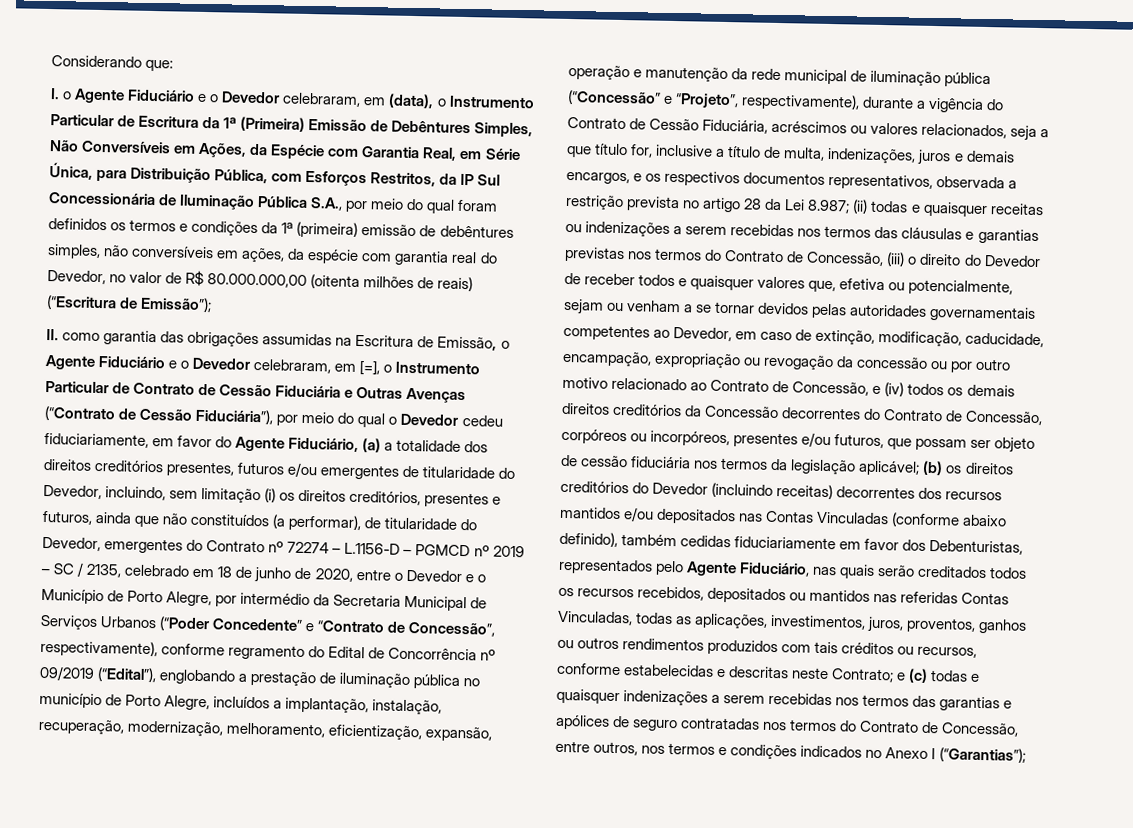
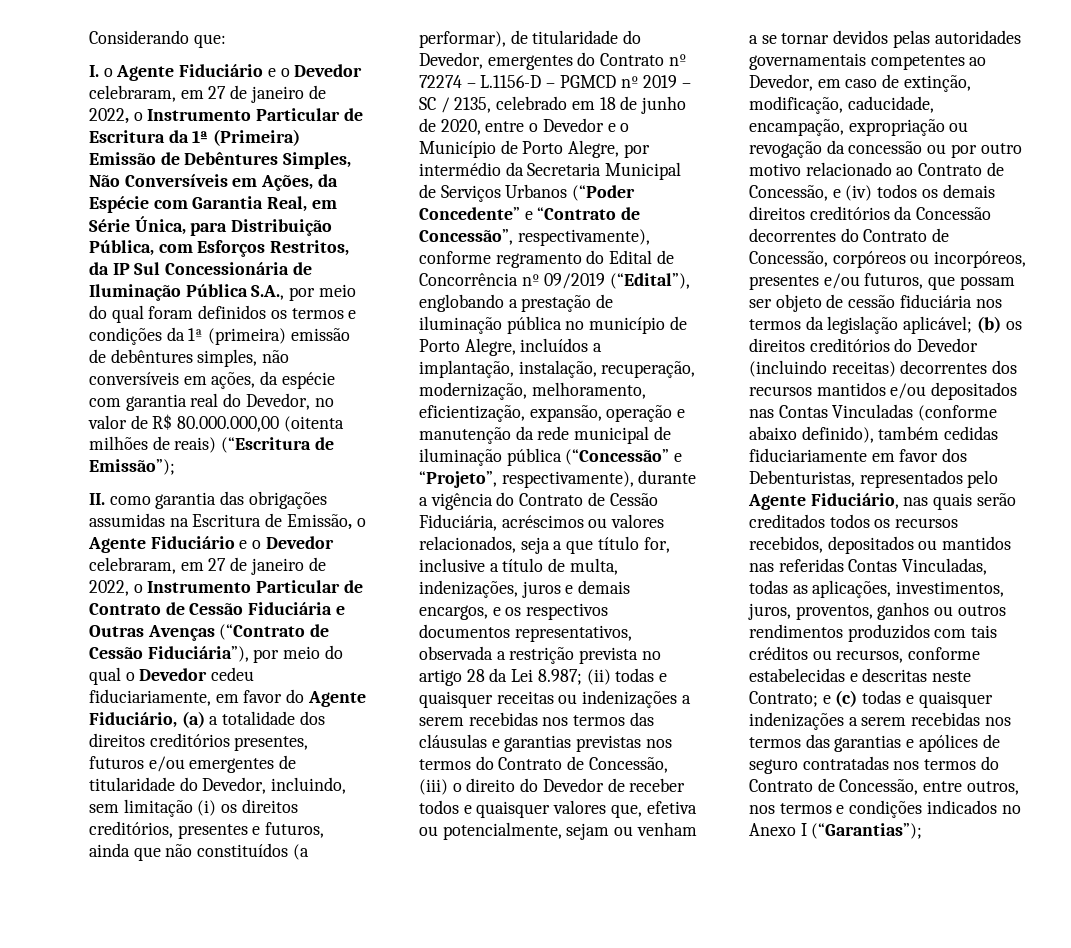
- I. o Agente Fiduciário e o Devedor celebraram, em (data), o Instrumento Particular de Escritura da 1ª (Primeira) Emissão de Debêntures Simples, Não Conversíveis em Ações, da Espécie com Garantia Real, em Série Única, para Distribuição Pública, com Esforços Restritos, da IP Sul Concessionária de Iluminação Pública S.A., por meio do qual foram definidos os termos e condições da 1ª (primeira) emissão de debêntures simples, não conversíveis em ações, da espécie com garantia real do Devedor, no valor de R$ 80.000.000,00 (oitenta milhões de reais) (“Escritura de Emissão”);
+ I. o Agente Fiduciário e o Devedor celebraram, em 27 de janeiro de 2022, o Instrumento Particular de Escritura da 1ª (Primeira) Emissão de Debêntures Simples, Não Conversíveis em Ações, da Espécie com Garantia Real, em Série Única, para Distribuição Pública, com Esforços Restritos, da IP Sul Concessionária de Iluminação Pública S.A., por meio do qual foram definidos os termos e condições da 1ª (primeira) emissão de debêntures simples, não conversíveis em ações, da espécie com garantia real do Devedor, no valor de R$ 80.000.000,00 (oitenta milhões de reais) (“Escritura de Emissão”);
- II. como garantia das obrigações assumidas na Escritura de Emissão, o Agente Fiduciário e o Devedor celebraram, em [=], o Instrumento Particular de Contrato de Cessão Fiduciária e Outras Avenças (“Contrato de Cessão Fiduciária”), por meio do qual o Devedor cedeu fiduciariamente, em favor do Agente Fiduciário, (a) a totalidade dos direitos creditórios presentes, futuros e/ou emergentes de titularidade do Devedor, incluindo, sem limitação (i) os direitos creditórios, presentes e futuros, ainda que não constituídos (a performar), de titularidade do Devedor, emergentes do Contrato nº 72274 – L.1156-D – PGMCD nº 2019 – SC / 2135, celebrado em 18 de junho de 2020, entre o Devedor e o Município de Porto Alegre, por intermédio da Secretaria Municipal de Serviços Urbanos (“Poder Concedente” e “Contrato de Concessão”, respectivamente), conforme regramento do Edital de Concorrência nº 09/2019 (“Edital”), englobando a prestação de iluminação pública no município de Porto Alegre, incluídos a implantação, instalação, recuperação, modernização, melhoramento, eficientização, expansão, operação e manutenção da rede municipal de iluminação pública (“Concessão” e “Projeto”, respectivamente), durante a vigência do Contrato de Cessão Fiduciária, acréscimos ou valores relacionados, seja a que título for, inclusive a título de multa, indenizações, juros e demais encargos, e os respectivos documentos representativos, observada a restrição prevista no artigo 28 da Lei 8.987;
+ II. como garantia das obrigações assumidas na Escritura de Emissão, o Agente Fiduciário e o Devedor celebraram, em 27 de janeiro de 2022, o Instrumento Particular de Contrato de Cessão Fiduciária e Outras Avenças (“Contrato de Cessão Fiduciária”), por meio do qual o Devedor cedeu fiduciariamente, em favor do Agente Fiduciário, (a) a totalidade dos direitos creditórios presentes, futuros e/ou emergentes de titularidade do Devedor, incluindo, sem limitação (i) os direitos creditórios, presentes e futuros, ainda que não constituídos (a performar), de titularidade do Devedor, emergentes do Contrato nº 72274 – L.1156-D – PGMCD nº 2019 – SC / 2135, celebrado em 18 de junho de 2020, entre o Devedor e o Município de Porto Alegre, por intermédio da Secretaria Municipal de Serviços Urbanos (“Poder Concedente” e “Contrato de Concessão”, respectivamente), conforme regramento do Edital de Concorrência nº 09/2019 (“Edital”), englobando a prestação de iluminação pública no município de Porto Alegre, incluídos a implantação, instalação, recuperação, modernização, melhoramento, eficientização, expansão, operação e manutenção da rede municipal de iluminação pública (“Concessão” e “Projeto”, respectivamente), durante a vigência do Contrato de Cessão Fiduciária, acréscimos ou valores relacionados, seja a que título for, inclusive a título de multa, indenizações, juros e demais encargos, e os respectivos documentos representativos, observada a restrição prevista no artigo 28 da Lei 8.987;

